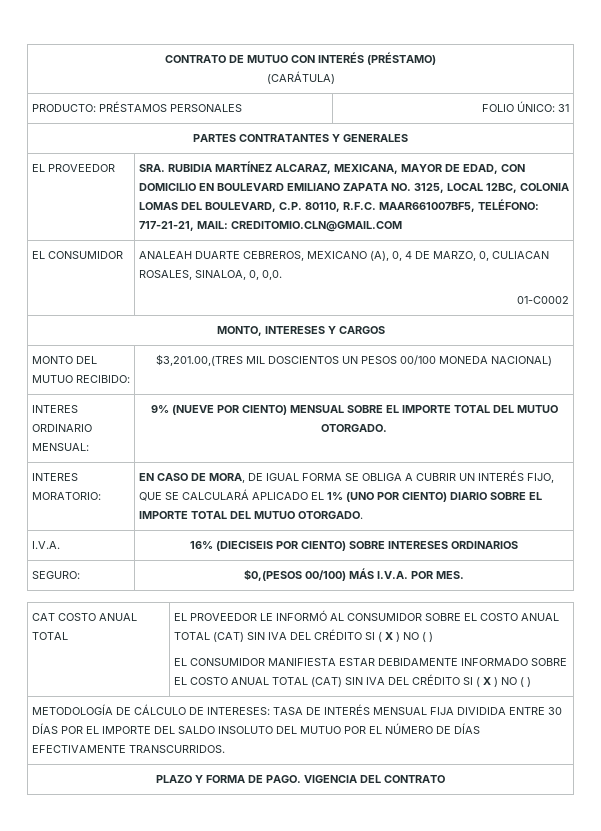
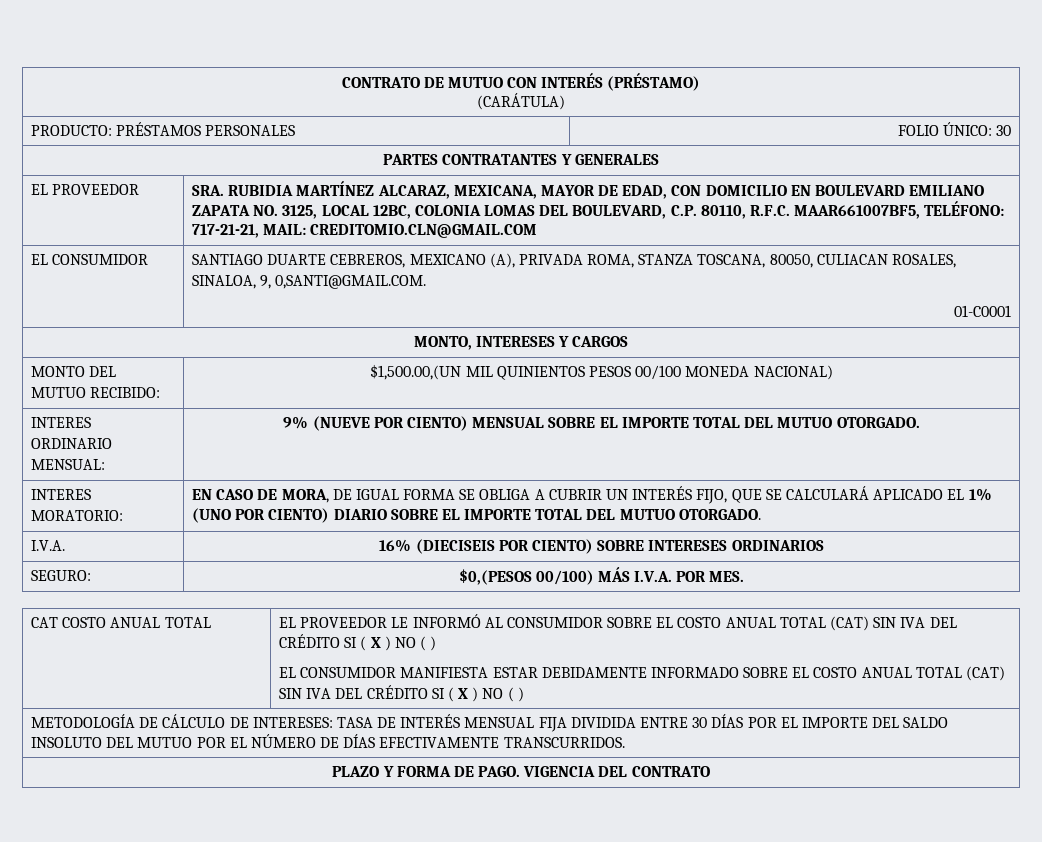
- PRODUCTO: PRÉSTAMOS PERSONALES | FOLIO ÚNICO: 31
+ PRODUCTO: PRÉSTAMOS PERSONALES | FOLIO ÚNICO: 30
- EL CONSUMIDOR | ANALEAH DUARTE CEBREROS, MEXICANO (A), 0, 4 DE MARZO, 0, CULIACAN ROSALES, SINALOA, 0, 0,0.
- 01-C0002
+ EL CONSUMIDOR | SANTIAGO DUARTE CEBREROS, MEXICANO (A), PRIVADA ROMA, STANZA TOSCANA, 80050, CULIACAN ROSALES, SINALOA, 9, 0,SANTI@GMAIL.COM.
+ 01-C0001
- MONTO DEL MUTUO RECIBIDO: | $3,201.00,(TRES MIL DOSCIENTOS UN PESOS 00/100 MONEDA NACIONAL)
+ MONTO DEL MUTUO RECIBIDO: | $1,500.00,(UN MIL QUINIENTOS PESOS 00/100 MONEDA NACIONAL)

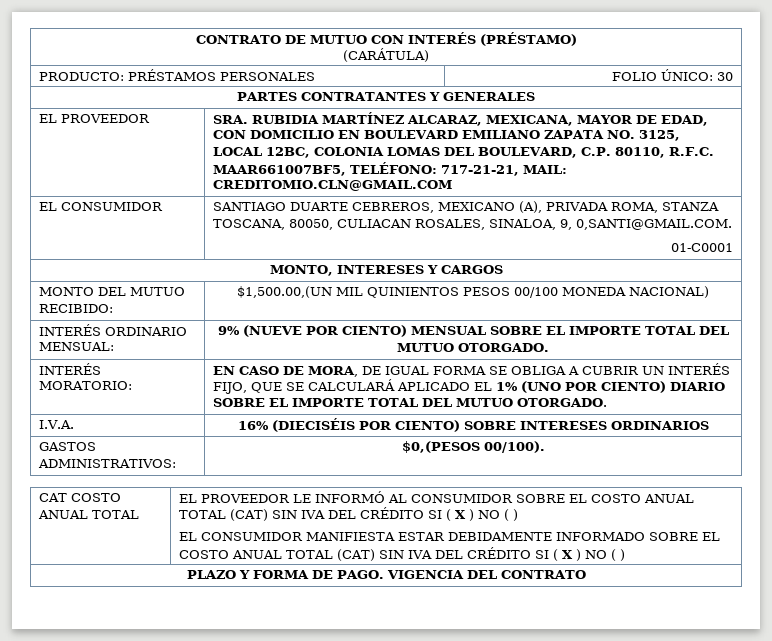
- INTERES ORDINARIO MENSUAL: | 9% (NUEVE POR CIENTO) MENSUAL SOBRE EL IMPORTE TOTAL DEL MUTUO OTORGADO.
+ INTERÉS ORDINARIO MENSUAL: | 9% (NUEVE POR CIENTO) MENSUAL SOBRE EL IMPORTE TOTAL DEL MUTUO OTORGADO.
- INTERES MORATORIO: | EN CASO DE MORA, DE IGUAL FORMA SE OBLIGA A CUBRIR UN INTERÉS FIJO, QUE SE CALCULARÁ APLICADO EL 1% (UNO POR CIENTO) DIARIO SOBRE EL IMPORTE TOTAL DEL MUTUO OTORGADO.
+ INTERÉS MORATORIO: | EN CASO DE MORA, DE IGUAL FORMA SE OBLIGA A CUBRIR UN INTERÉS FIJO, QUE SE CALCULARÁ APLICADO EL 1% (UNO POR CIENTO) DIARIO SOBRE EL IMPORTE TOTAL DEL MUTUO OTORGADO.
- I.V.A. | 16% (DIECISEIS POR CIENTO) SOBRE INTERESES ORDINARIOS
+ I.V.A. | 16% (DIECISÉIS POR CIENTO) SOBRE INTERESES ORDINARIOS
- SEGURO: | $0,(PESOS 00/100) MÁS I.V.A. POR MES.
+ GASTOS ADMINISTRATIVOS: | $0,(PESOS 00/100).
- METODOLOGÍA DE CÁLCULO DE INTERESES: TASA DE INTERÉS MENSUAL FIJA DIVIDIDA ENTRE 30 DÍAS POR EL IMPORTE DEL SALDO INSOLUTO DEL MUTUO POR EL NÚMERO DE DÍAS EFECTIVAMENTE TRANSCURRIDOS.

